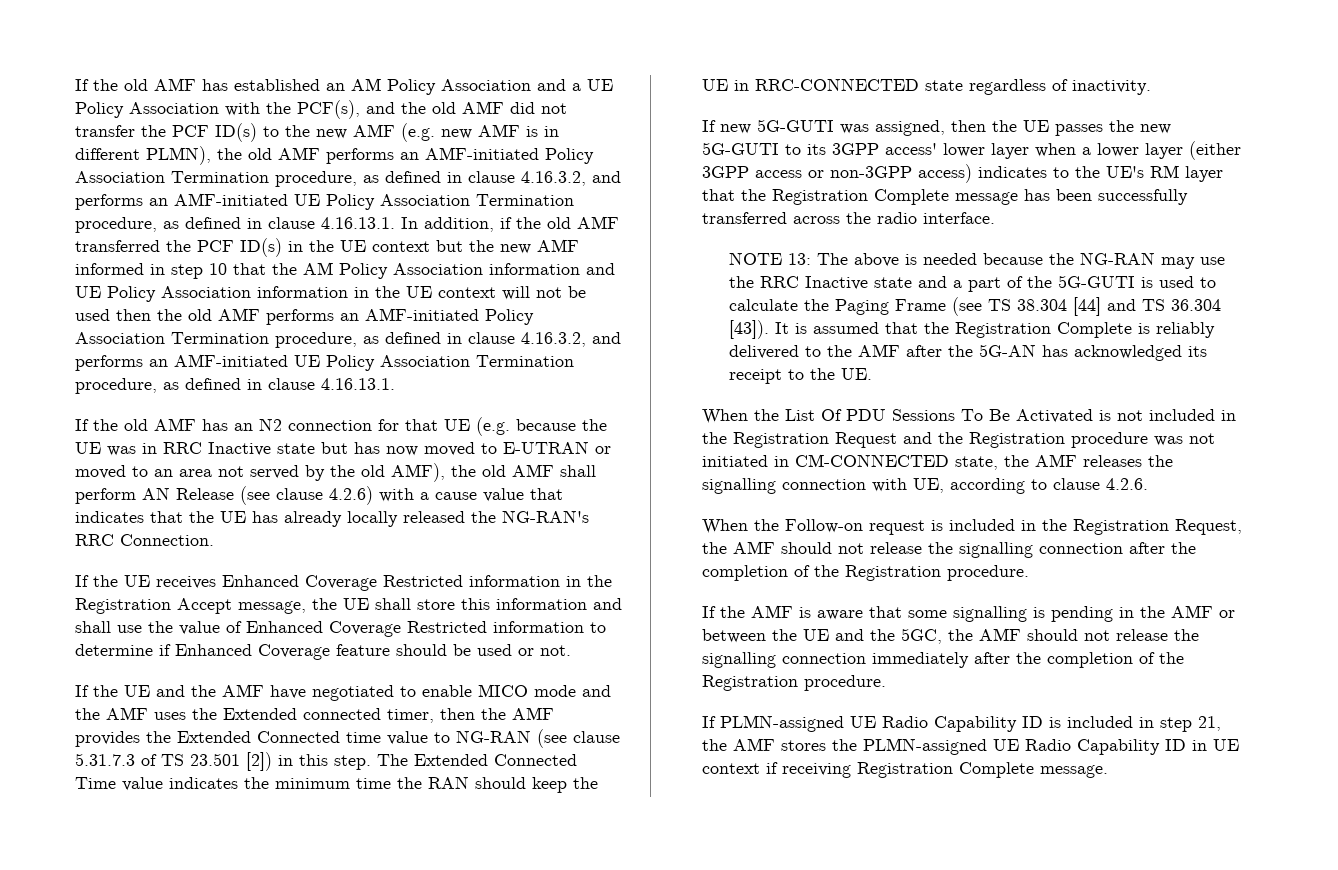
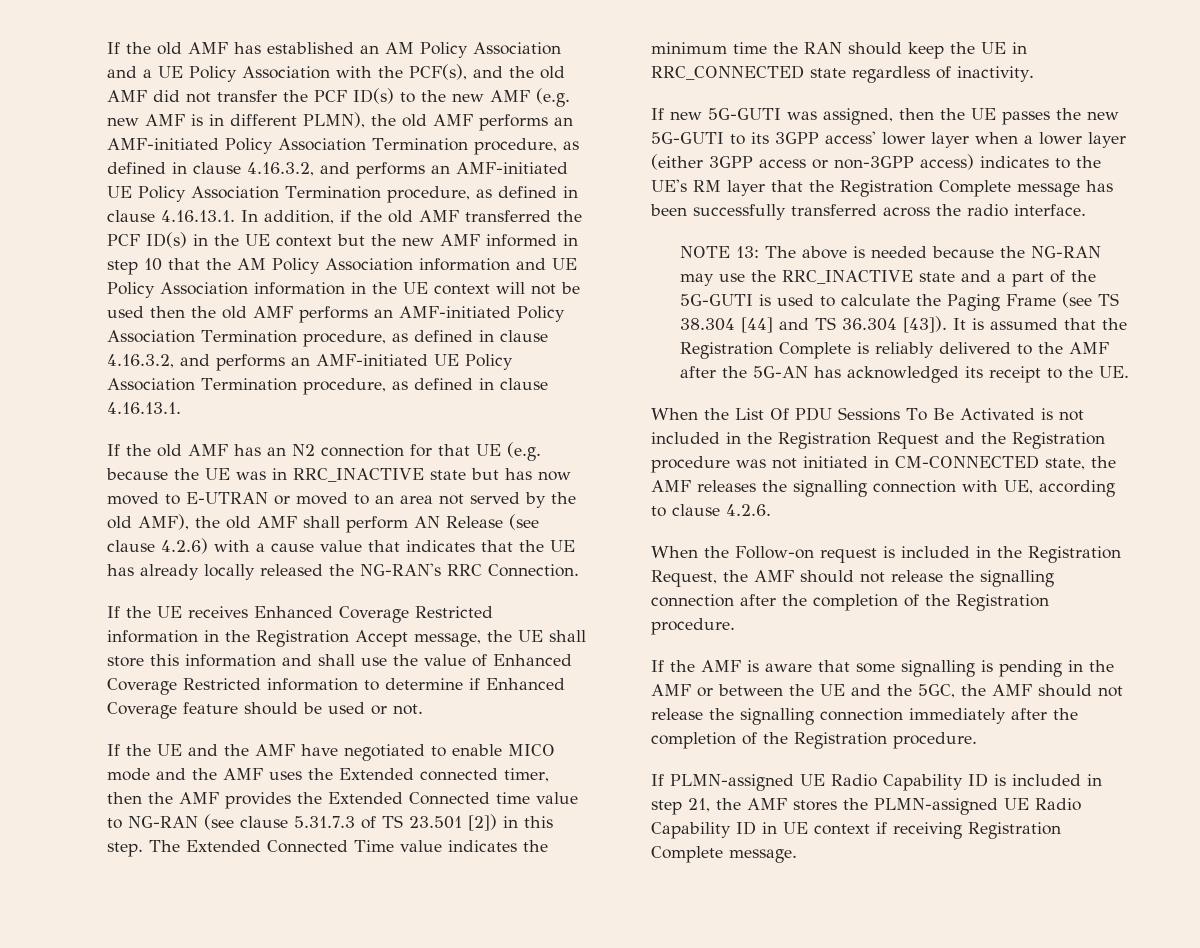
- If the old AMF has an N2 connection for that UE (e.g. because the UE was in RRC Inactive state but has now moved to E-UTRAN or moved to an area not served by the old AMF), the old AMF shall perform AN Release (see clause 4.2.6) with a cause value that indicates that the UE has already locally released the NG-RAN's RRC Connection.
+ If the old AMF has an N2 connection for that UE (e.g. because the UE was in RRC_INACTIVE state but has now moved to E-UTRAN or moved to an area not served by the old AMF), the old AMF shall perform AN Release (see clause 4.2.6) with a cause value that indicates that the UE has already locally released the NG-RAN's RRC Connection.
- The Extended Connected Time value indicates the minimum time the RAN should keep the UE in RRC-CONNECTED state regardless of inactivity.
+ The Extended Connected Time value indicates the minimum time the RAN should keep the UE in RRC_CONNECTED state regardless of inactivity.
- NOTE 13: The above is needed because the NG-RAN may use the RRC Inactive state and a part of the 5G-GUTI is used to calculate the Paging Frame (see TS 38.304 [44] and TS 36.304 [43]).
+ NOTE 13: The above is needed because the NG-RAN may use the RRC_INACTIVE state and a part of the 5G-GUTI is used to calculate the Paging Frame (see TS 38.304 [44] and TS 36.304 [43]).

